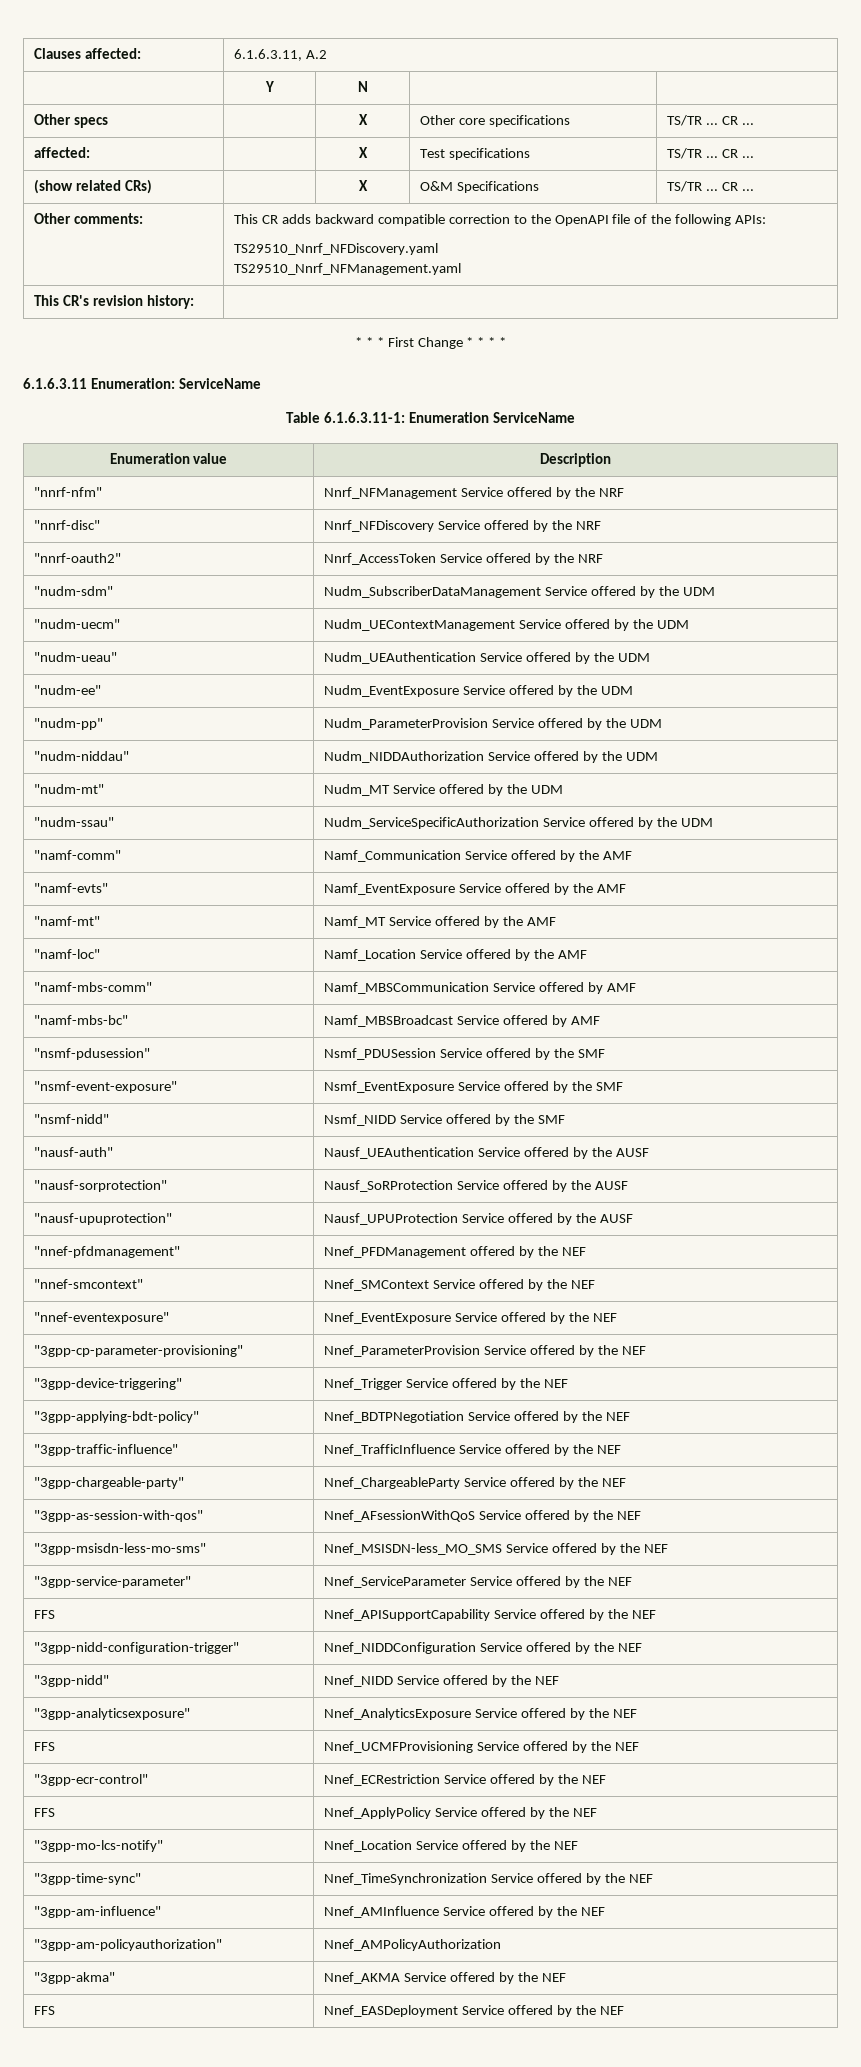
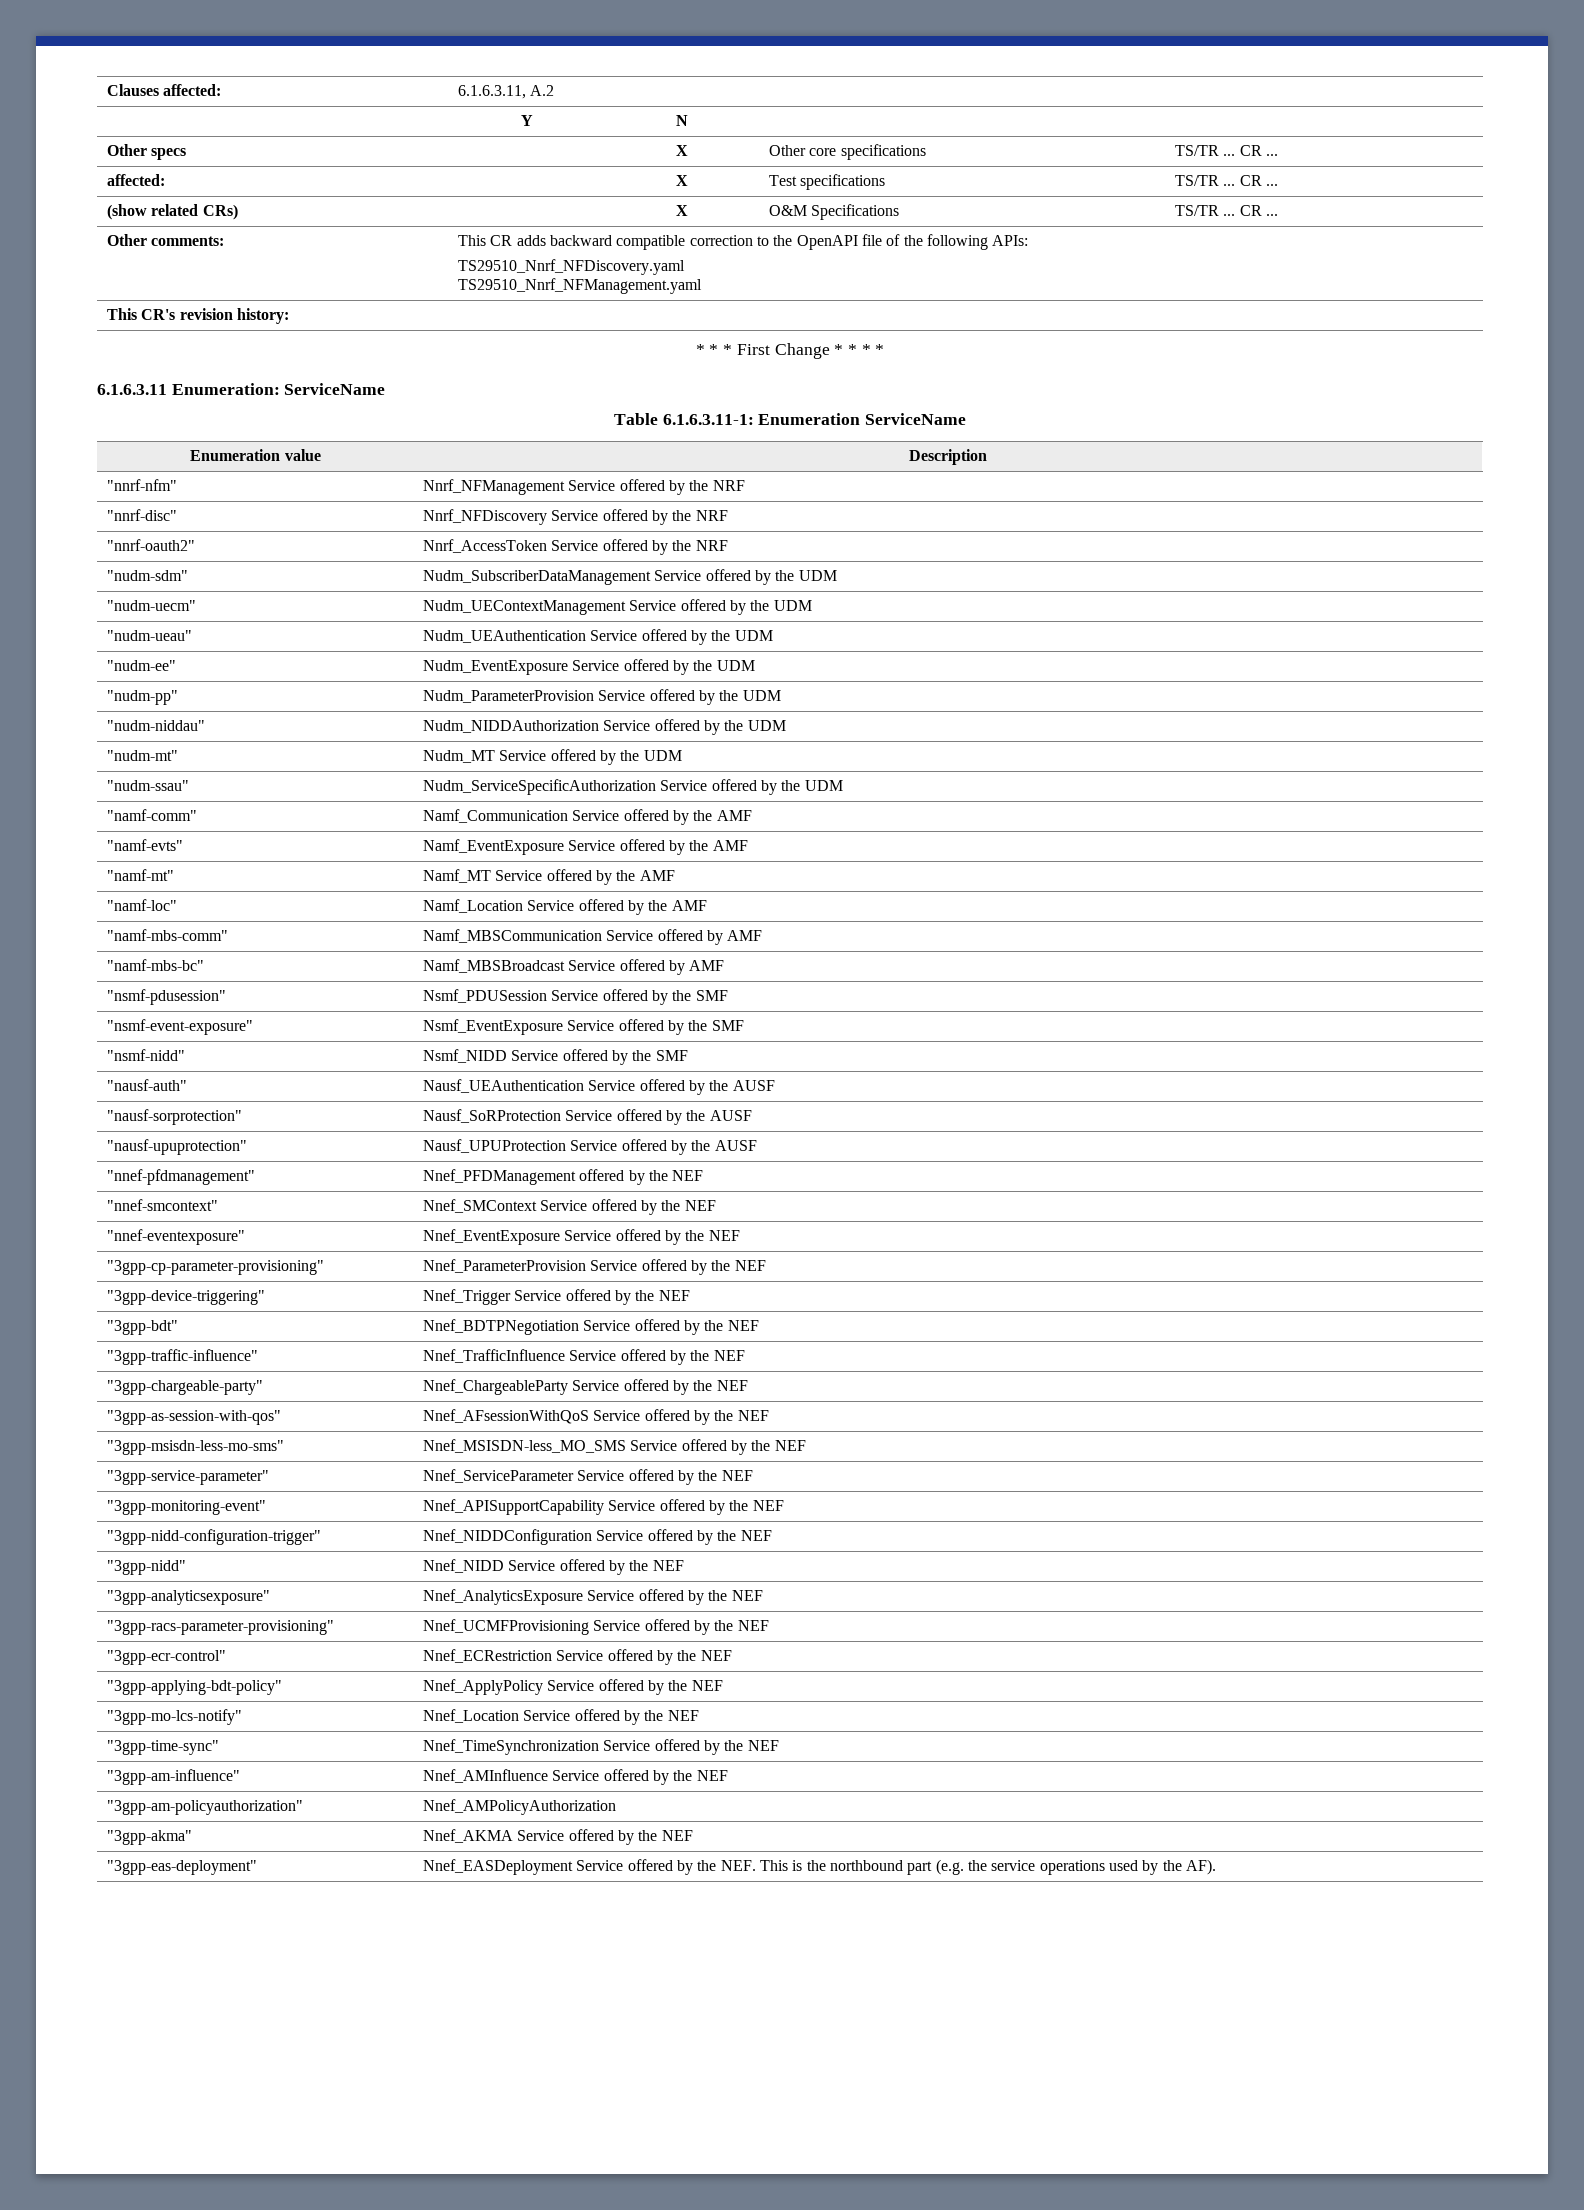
- "3gpp-applying-bdt-policy" | Nnef_BDTPNegotiation Service offered by the NEF
+ "3gpp-bdt" | Nnef_BDTPNegotiation Service offered by the NEF
- FFS | Nnef_APISupportCapability Service offered by the NEF
+ "3gpp-monitoring-event" | Nnef_APISupportCapability Service offered by the NEF
- FFS | Nnef_UCMFProvisioning Service offered by the NEF
+ "3gpp-racs-parameter-provisioning" | Nnef_UCMFProvisioning Service offered by the NEF
- FFS | Nnef_ApplyPolicy Service offered by the NEF
+ "3gpp-applying-bdt-policy" | Nnef_ApplyPolicy Service offered by the NEF
- FFS | Nnef_EASDeployment Service offered by the NEF
+ "3gpp-eas-deployment" | Nnef_EASDeployment Service offered by the NEF. This is the northbound part (e.g. the service operations used by the AF).

